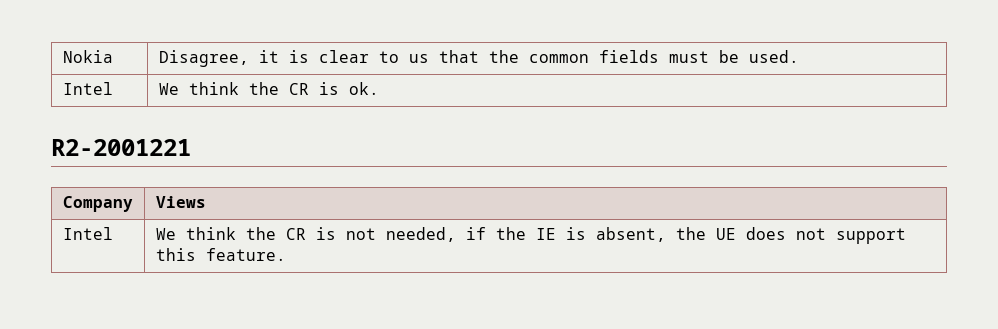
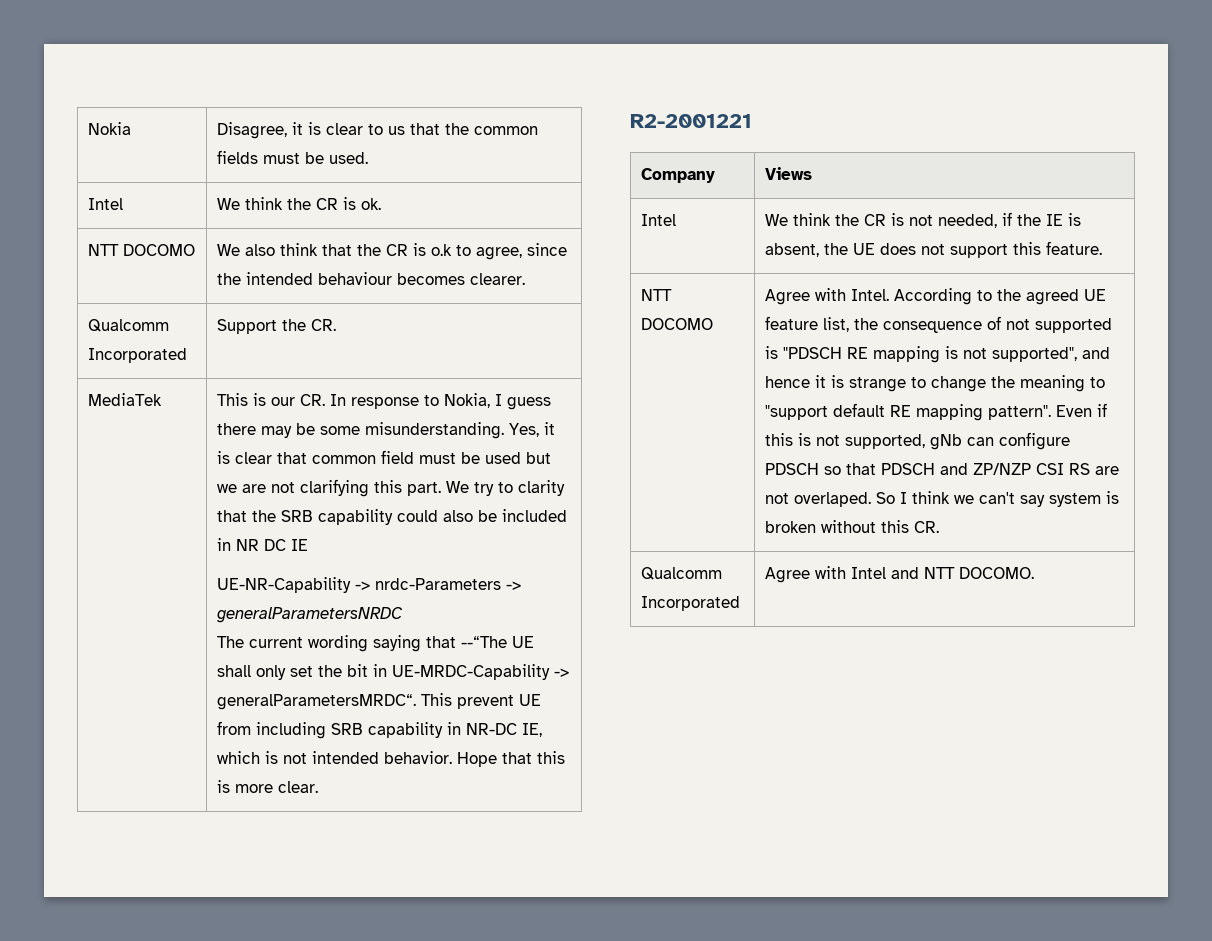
+ NTT DOCOMO | We also think that the CR is o.k to agree, since the intended behaviour becomes clearer.
+ Qualcomm Incorporated | Support the CR.
+ MediaTek | This is our CR. In response to Nokia, I guess there may be some misunderstanding. Yes, it is clear that common field must be used but we are not clarifying this part. We try to clarity that the SRB capability could also be included in NR DC IE
+ UE-NR-Capability -> nrdc-Parameters -> generalParametersNRDC
+ The current wording saying that --“The UE shall only set the bit in UE-MRDC-Capability -> generalParametersMRDC“. This prevent UE from including SRB capability in NR-DC IE, which is not intended behavior. Hope that this is more clear.
+ NTT DOCOMO | Agree with Intel. According to the agreed UE feature list, the consequence of not supported is "PDSCH RE mapping is not supported", and hence it is strange to change the meaning to "support default RE mapping pattern". Even if this is not supported, gNb can configure PDSCH so that PDSCH and ZP/NZP CSI RS are not overlaped. So I think we can't say system is broken without this CR.
+ Qualcomm Incorporated | Agree with Intel and NTT DOCOMO.

